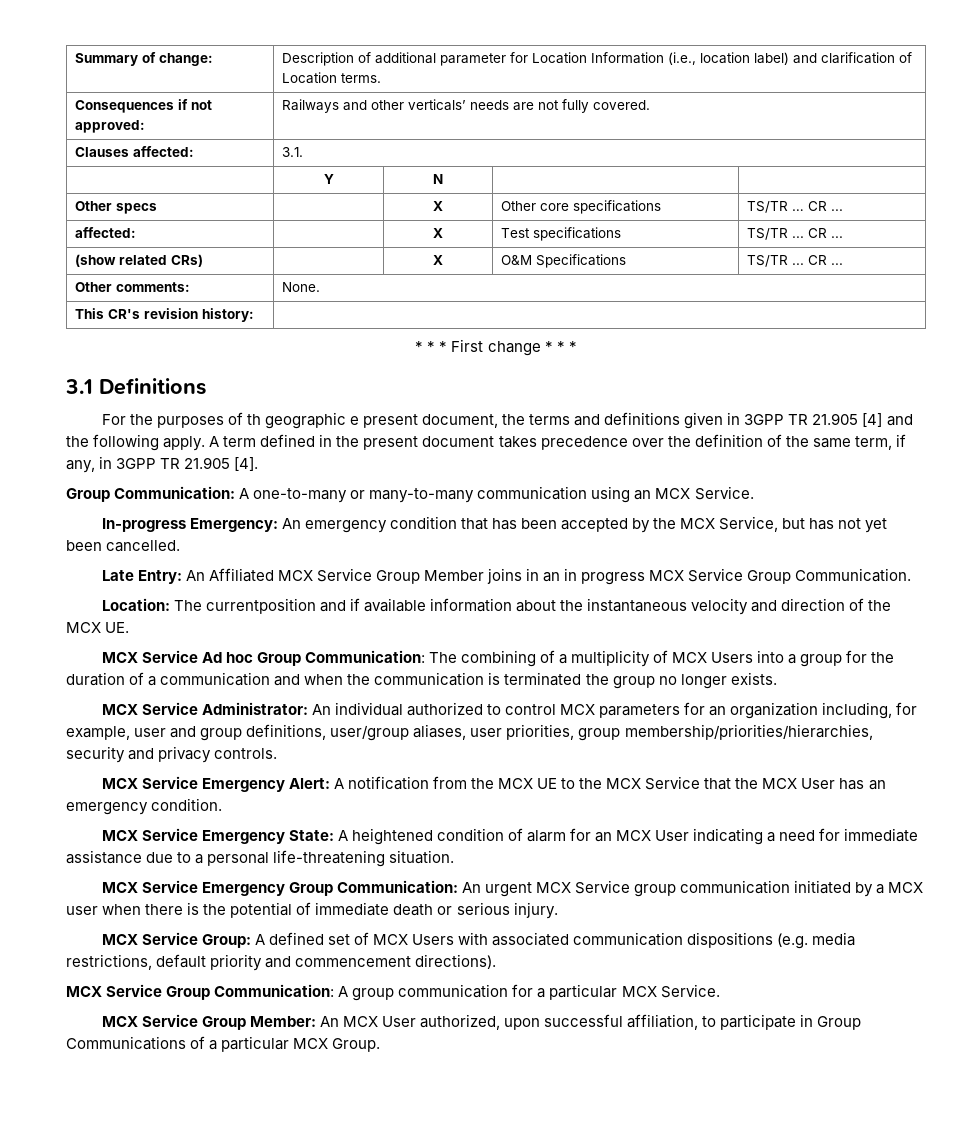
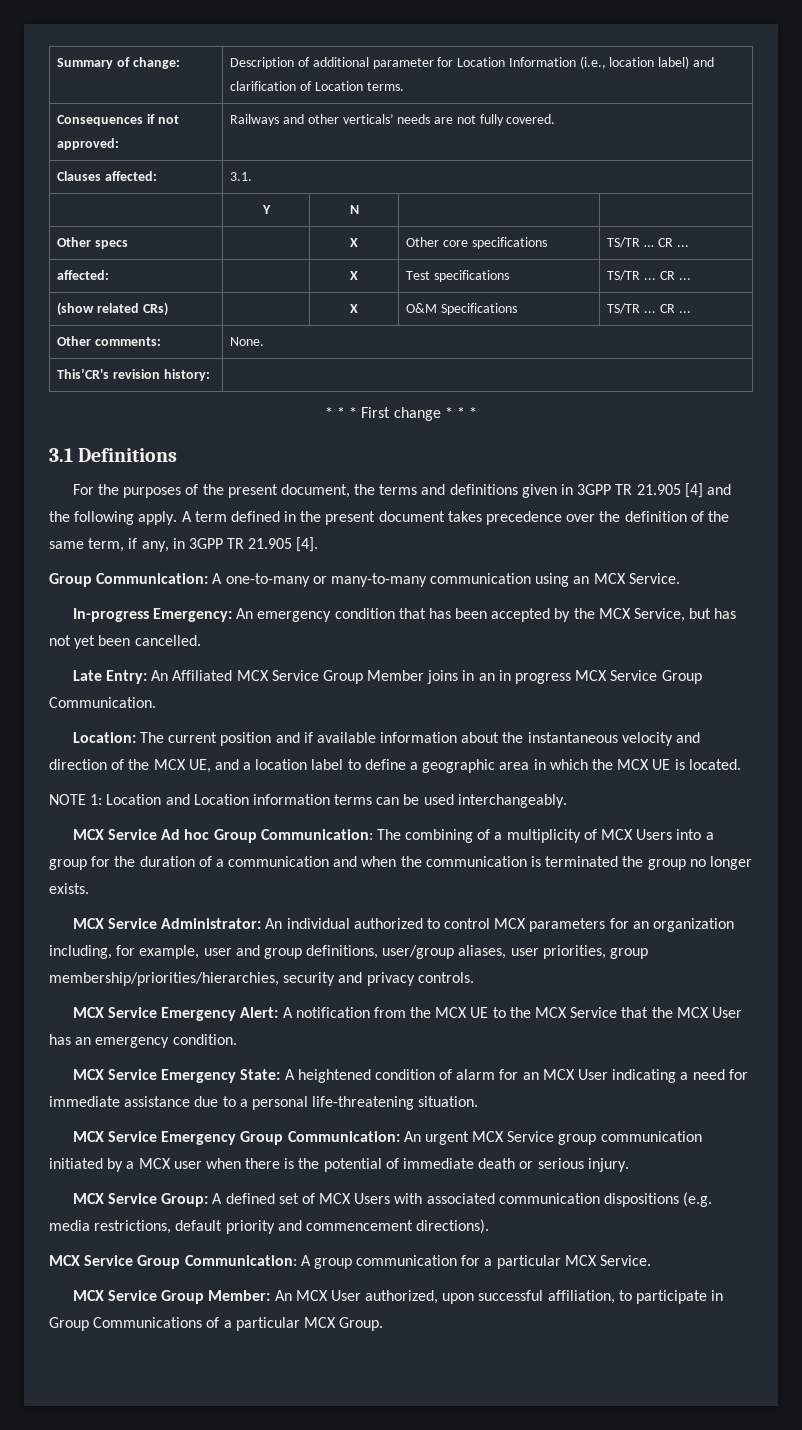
- This CR's revision history: |
+ This’CR's revision history: |
- For the purposes of th geographic e present document, the terms and definitions given in 3GPP TR 21.905 [4] and the following apply.
+ For the purposes of the present document, the terms and definitions given in 3GPP TR 21.905 [4] and the following apply.
- Location: The currentposition and if available information about the instantaneous velocity and direction of the MCX UE.
+ Location: The current position and if available information about the instantaneous velocity and direction of the MCX UE, and a location label to define a geographic area in which the MCX UE is located.
+ NOTE 1: Location and Location information terms can be used interchangeably.

